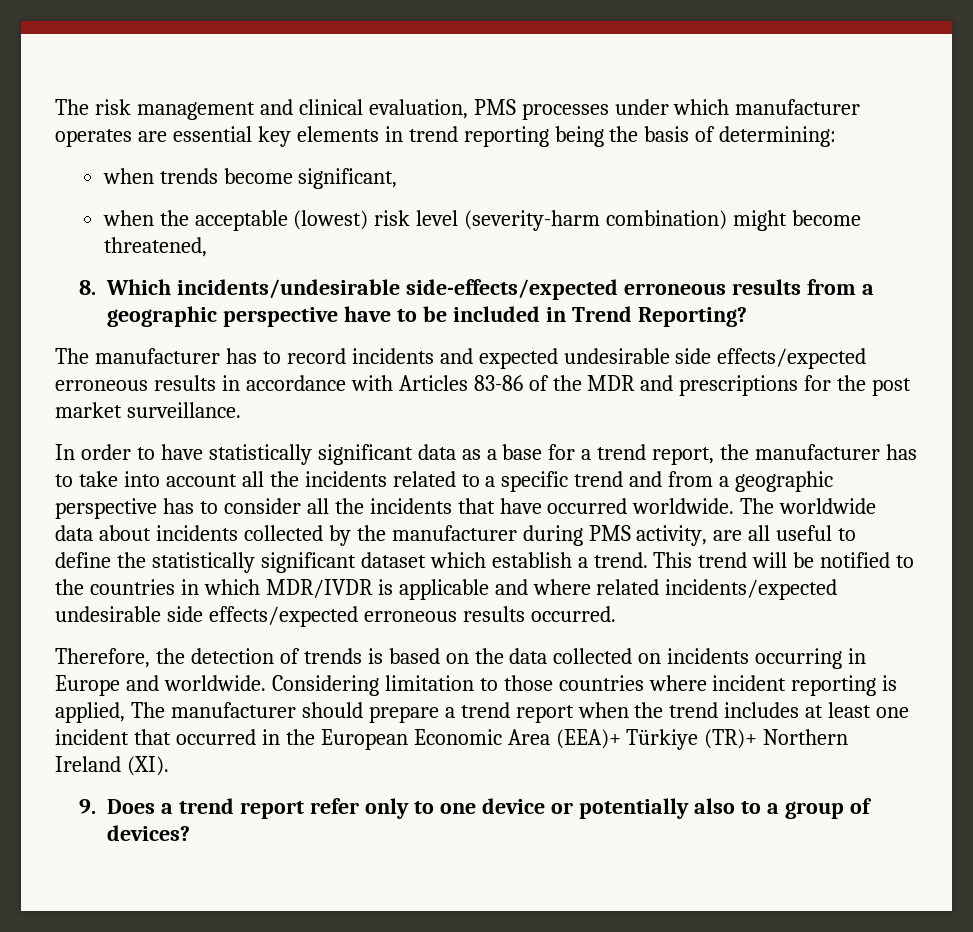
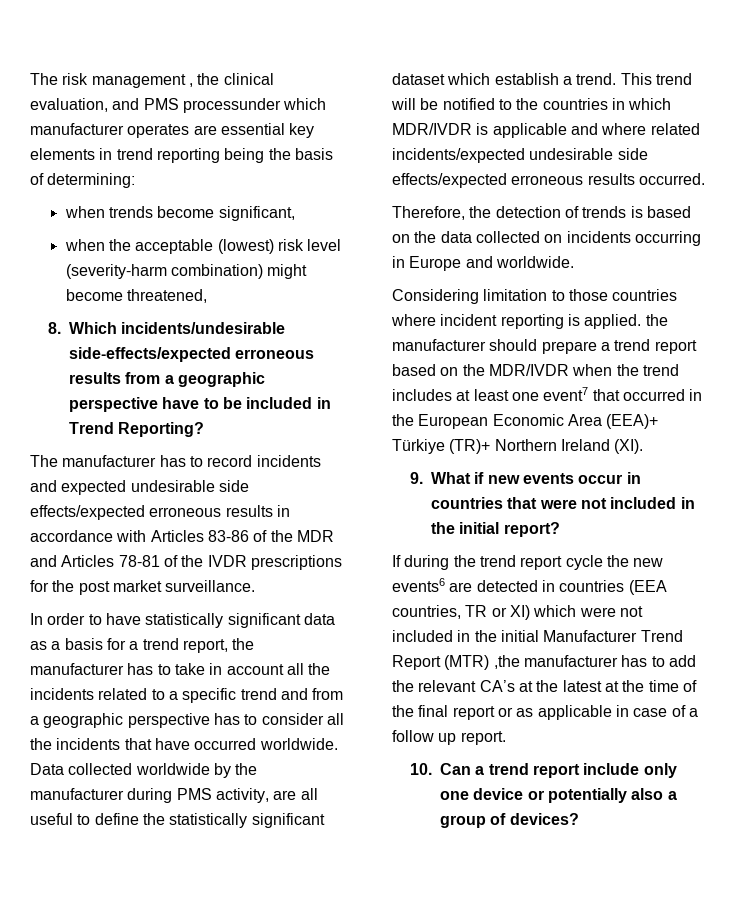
- The risk management and clinical evaluation, PMS processes under which manufacturer operates are essential key elements in trend reporting being the basis of determining:
+ The risk management , the clinical evaluation, and PMS processunder which manufacturer operates are essential key elements in trend reporting being the basis of determining:
- The manufacturer has to record incidents and expected undesirable side effects/expected erroneous results in accordance with Articles 83-86 of the MDR and prescriptions for the post market surveillance.
+ The manufacturer has to record incidents and expected undesirable side effects/expected erroneous results in accordance with Articles 83-86 of the MDR and Articles 78-81 of the IVDR prescriptions for the post market surveillance.
- In order to have statistically significant data as a base for a trend report, the manufacturer has to take into account all the incidents related to a specific trend and from a geographic perspective has to consider all the incidents that have occurred worldwide.
+ In order to have statistically significant data as a basis for a trend report, the manufacturer has to take in account all the incidents related to a specific trend and from a geographic perspective has to consider all the incidents that have occurred worldwide.
- The worldwide data about incidents collected by the manufacturer during PMS activity, are all useful to define the statistically significant dataset which establish a trend.
+ Data collected worldwide by the manufacturer during PMS activity, are all useful to define the statistically significant dataset which establish a trend.
- Therefore, the detection of trends is based on the data collected on incidents occurring in Europe and worldwide. Considering limitation to those countries where incident reporting is applied, The manufacturer should prepare a trend report when the trend includes at least one incident that occurred in the European Economic Area (EEA)+ Türkiye (TR)+ Northern Ireland (XI).
+ Therefore, the detection of trends is based on the data collected on incidents occurring in Europe and worldwide.
+ Considering limitation to those countries where incident reporting is applied. the manufacturer should prepare a trend report based on the MDR/IVDR when the trend includes at least one event7 that occurred in the European Economic Area (EEA)+ Türkiye (TR)+ Northern Ireland (XI).
- 9. Does a trend report refer only to one device or potentially also to a group of devices?
+ 9. What if new events occur in countries that were not included in the initial report?
+ If during the trend report cycle the new events6 are detected in countries (EEA countries, TR or XI) which were not included in the initial Manufacturer Trend Report (MTR) ,the manufacturer has to add the relevant CA’s at the latest at the time of the final report or as applicable in case of a follow up report.
+ 10. Can a trend report include only one device or potentially also a group of devices?

